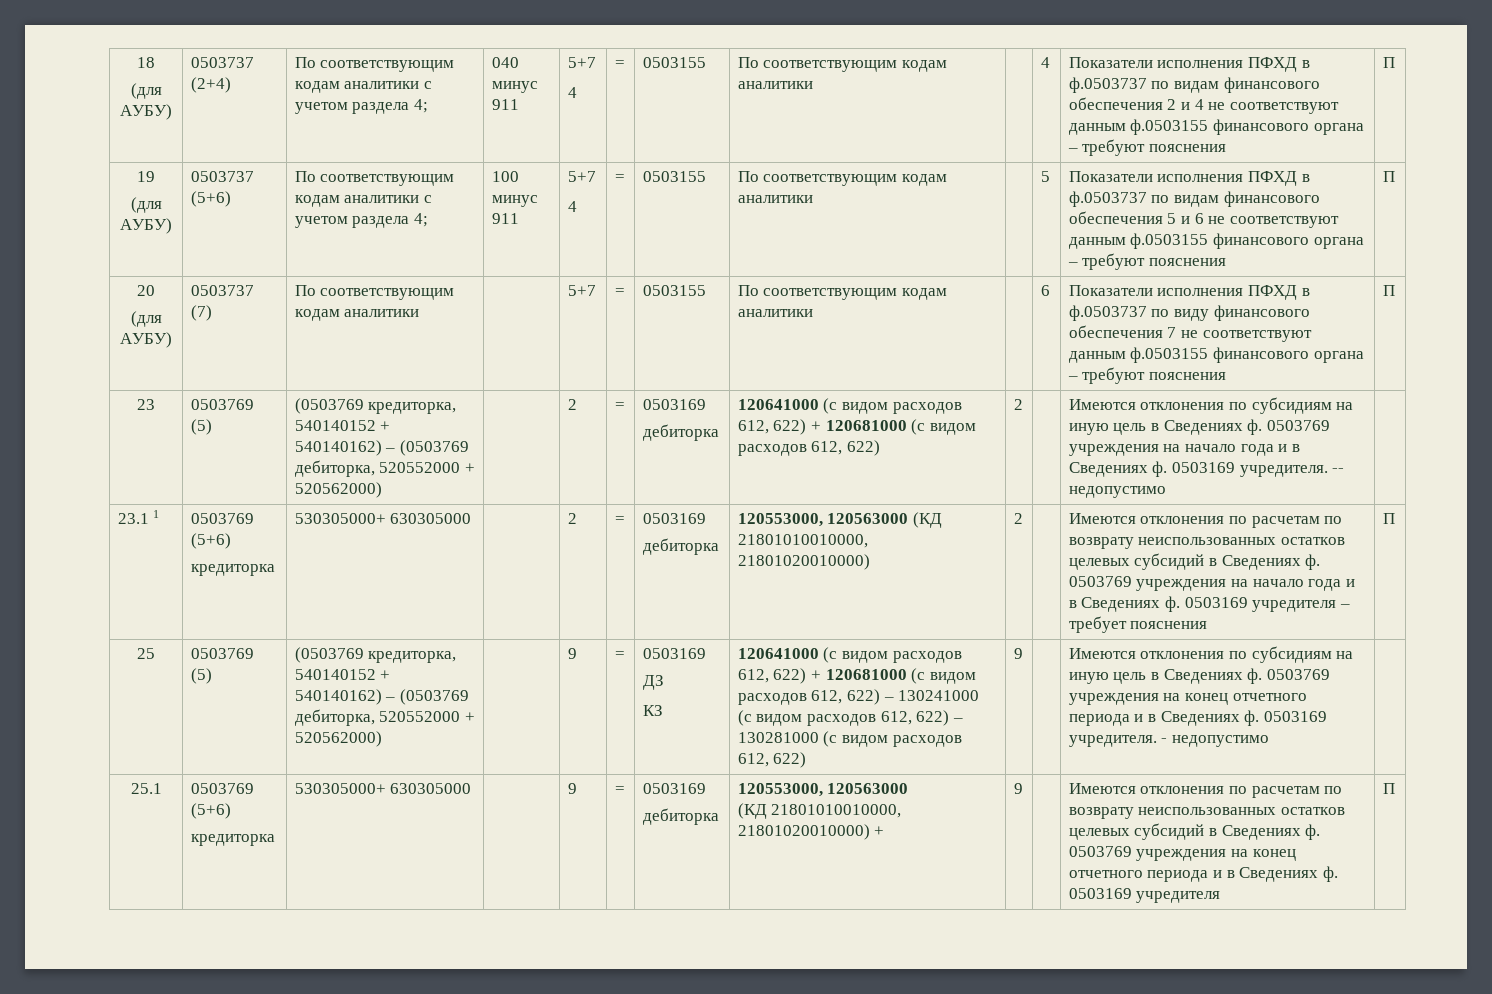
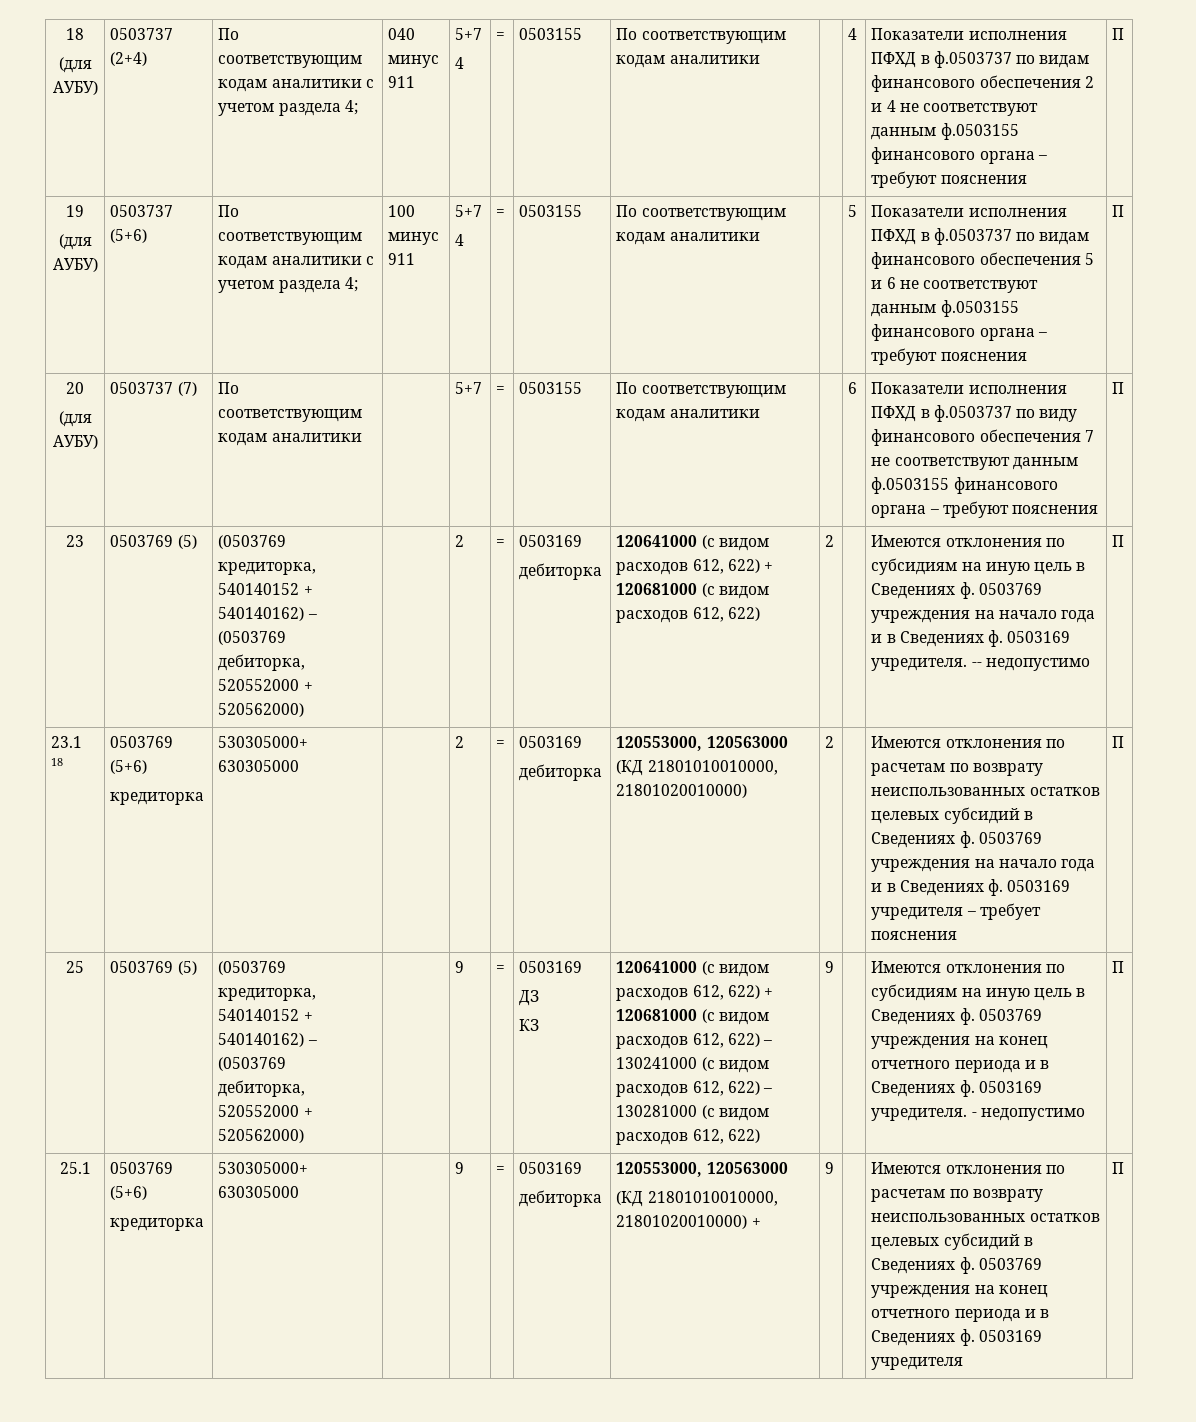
- -- недопустимо
+ -- недопустимо | П
- 23.1 1
+ 23.1 18
- - недопустимо
+ - недопустимо | П

